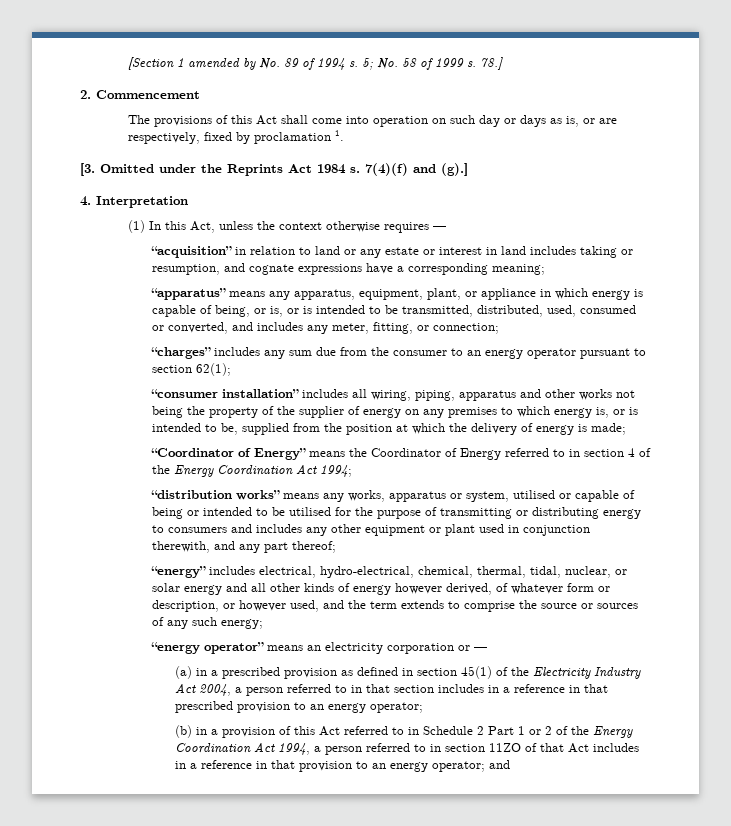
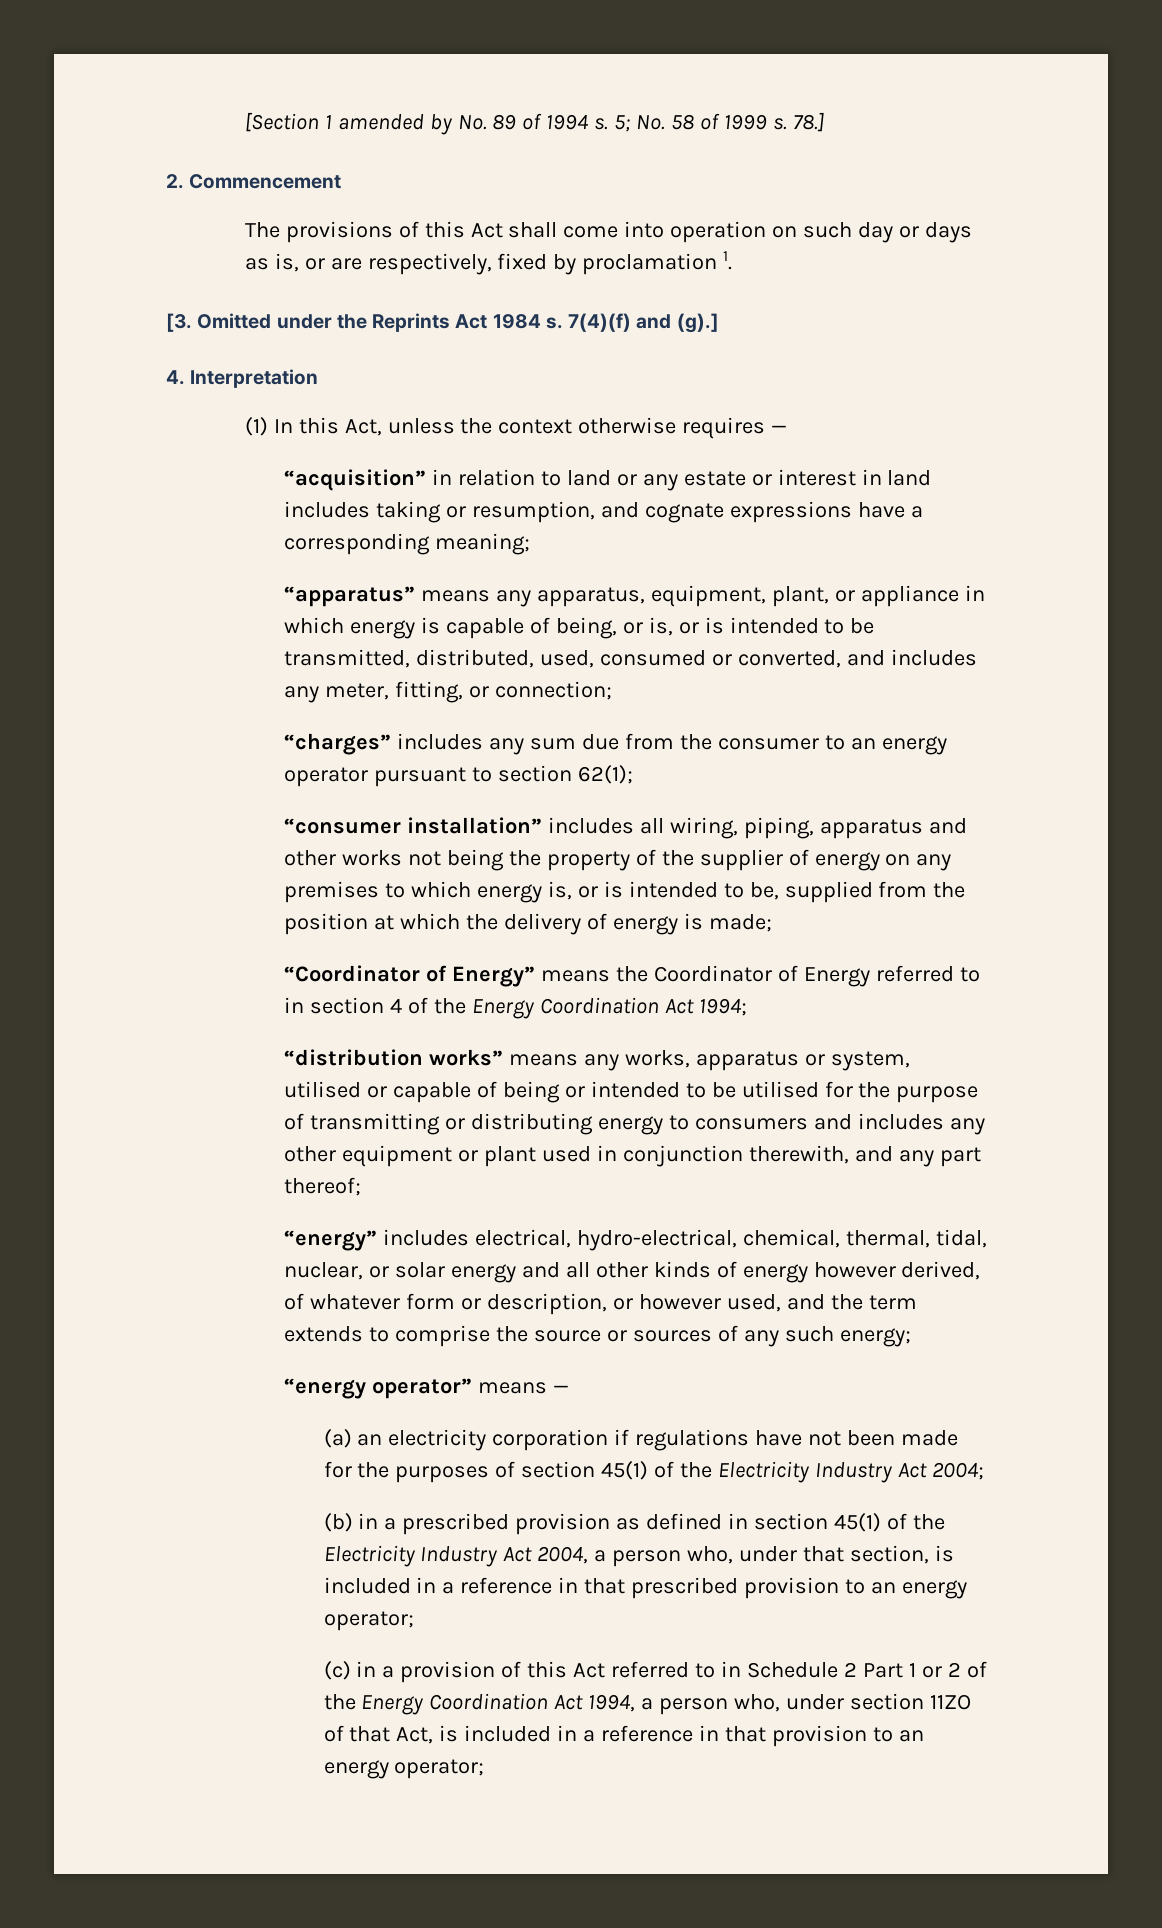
- “energy operator” means an electricity corporation or —
- (a) in a prescribed provision as defined in section 45(1) of the Electricity Industry Act 2004, a person referred to in that section includes in a reference in that prescribed provision to an energy operator;
+ “energy operator” means —
+ (a) an electricity corporation if regulations have not been made for the purposes of section 45(1) of the Electricity Industry Act 2004;
+ (b) in a prescribed provision as defined in section 45(1) of the Electricity Industry Act 2004, a person who, under that section, is included in a reference in that prescribed provision to an energy operator;
- (b) in a provision of this Act referred to in Schedule 2 Part 1 or 2 of the Energy Coordination Act 1994, a person referred to in section 11ZO of that Act includes in a reference in that provision to an energy operator; and
+ (c) in a provision of this Act referred to in Schedule 2 Part 1 or 2 of the Energy Coordination Act 1994, a person who, under section 11ZO of that Act, is included in a reference in that provision to an energy operator;

